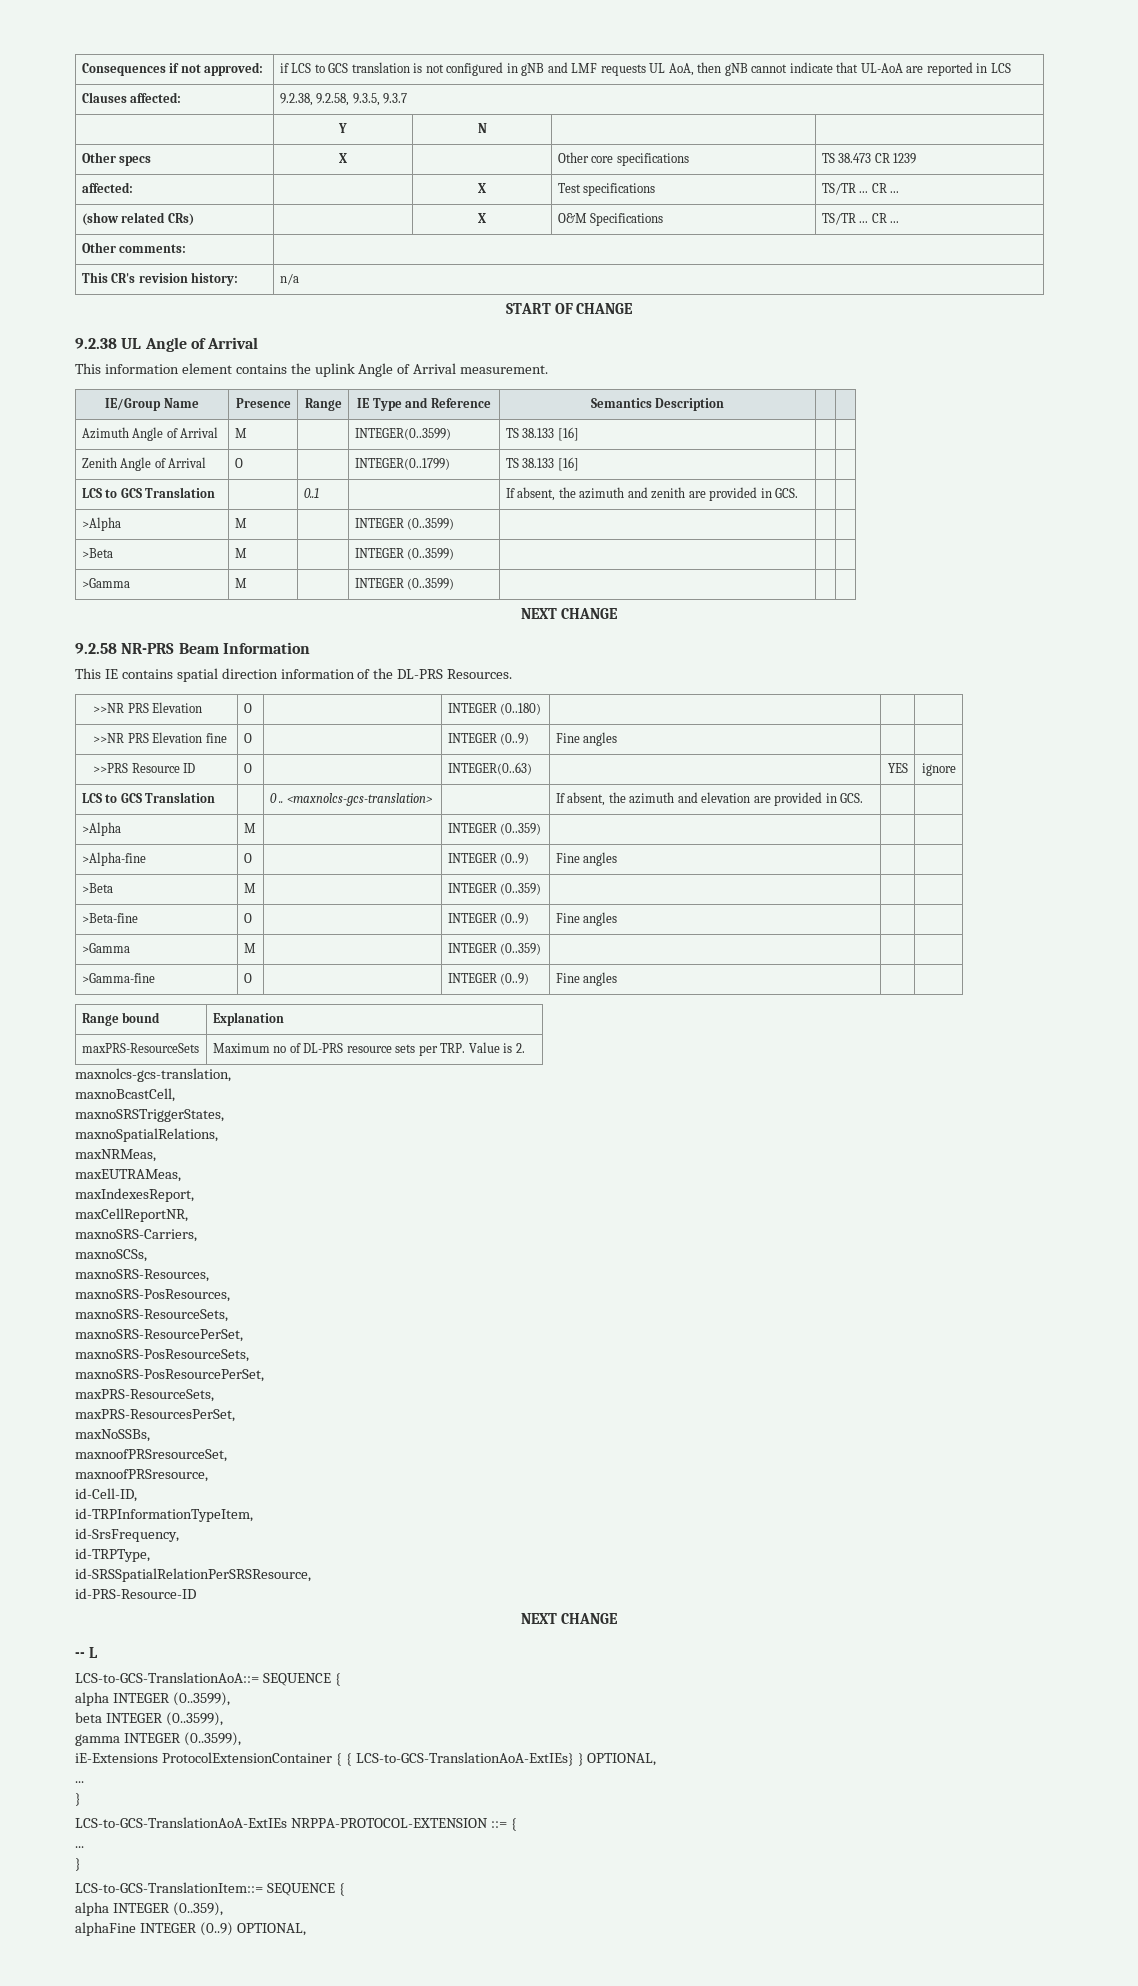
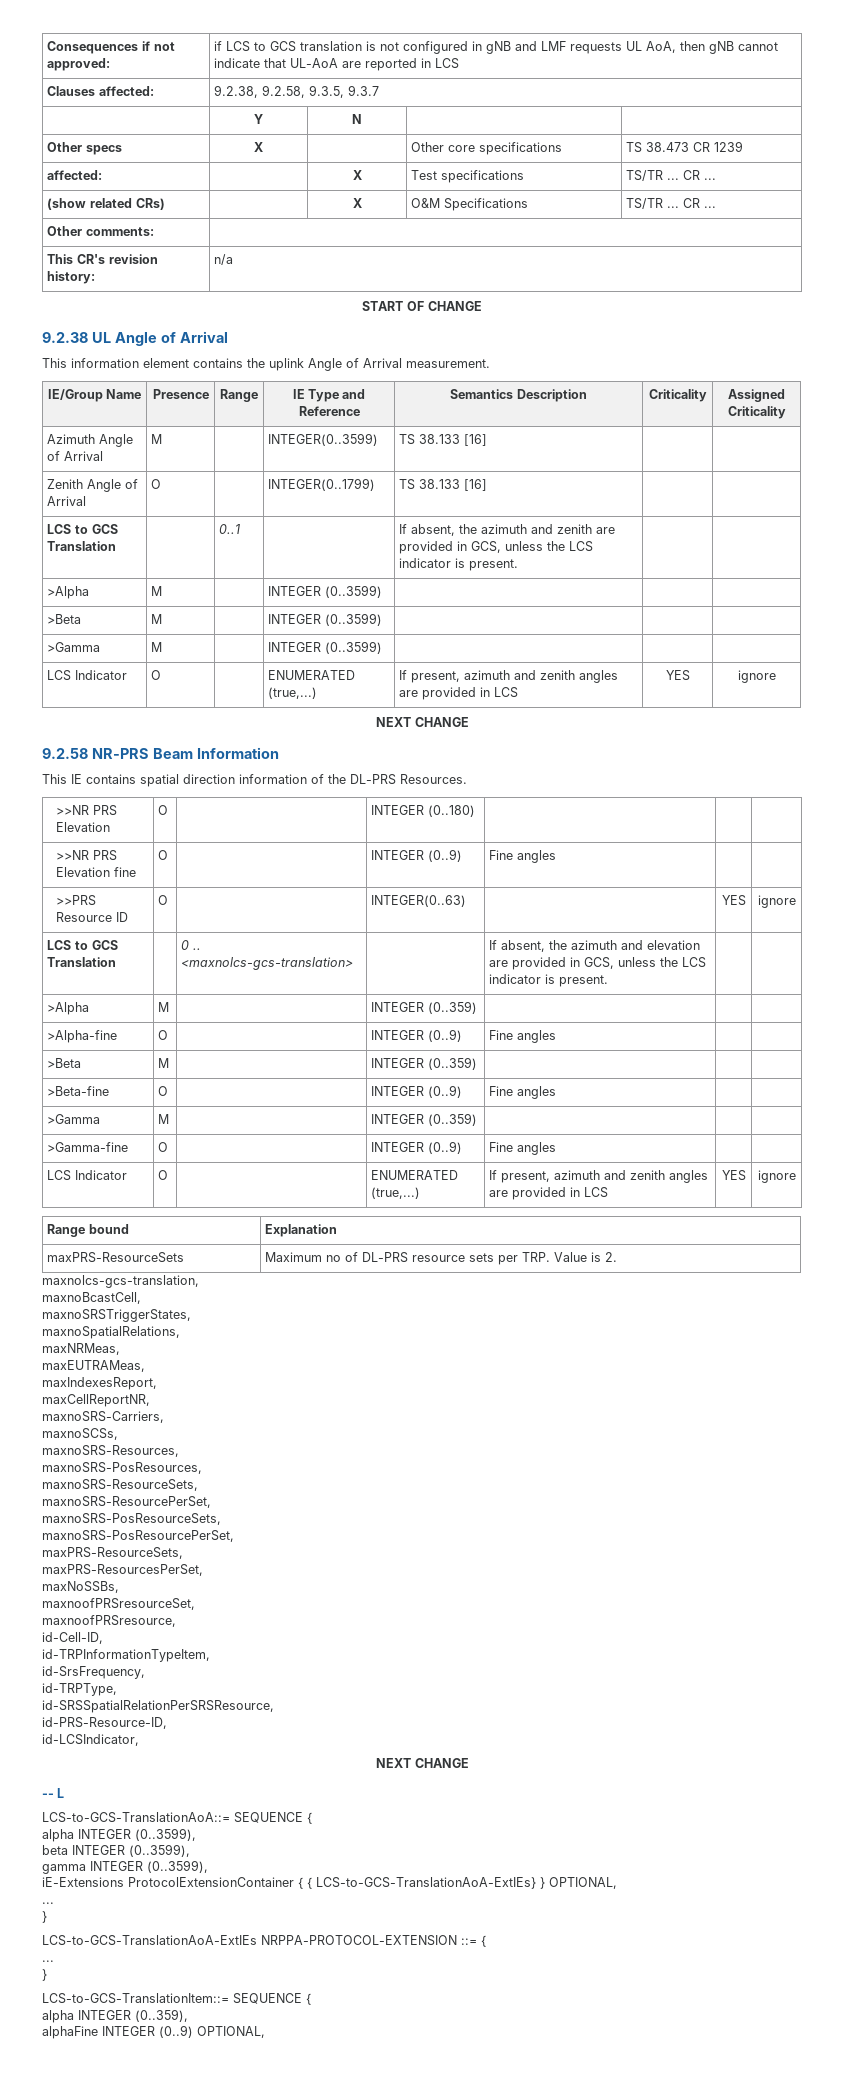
- IE/Group Name | Presence | Range | IE Type and Reference | Semantics Description | |
+ IE/Group Name | Presence | Range | IE Type and Reference | Semantics Description | Criticality | Assigned Criticality
- LCS to GCS Translation | | 0..1 | | If absent, the azimuth and zenith are provided in GCS. | |
+ LCS to GCS Translation | | 0..1 | | If absent, the azimuth and zenith are provided in GCS, unless the LCS indicator is present. | |
  >Gamma | M | | INTEGER (0..3599) | | |
+ LCS Indicator | O | | ENUMERATED (true,...) | If present, azimuth and zenith angles are provided in LCS | YES | ignore
- LCS to GCS Translation | | 0 .. <maxnolcs-gcs-translation> | | If absent, the azimuth and elevation are provided in GCS. | |
+ LCS to GCS Translation | | 0 .. <maxnolcs-gcs-translation> | | If absent, the azimuth and elevation are provided in GCS, unless the LCS indicator is present. | |
  >Gamma-fine | O | | INTEGER (0..9) | Fine angles | |
+ LCS Indicator | O | | ENUMERATED (true,...) | If present, azimuth and zenith angles are provided in LCS | YES | ignore
- id-PRS-Resource-ID
+ id-PRS-Resource-ID,
+ id-LCSIndicator,

